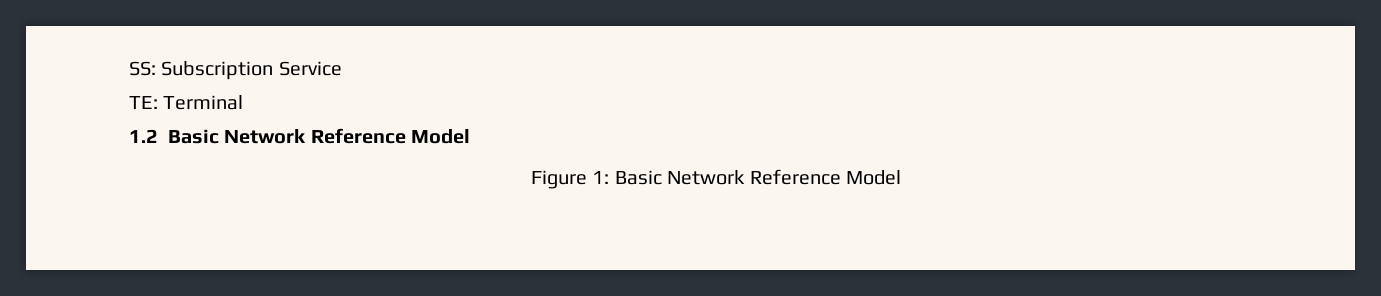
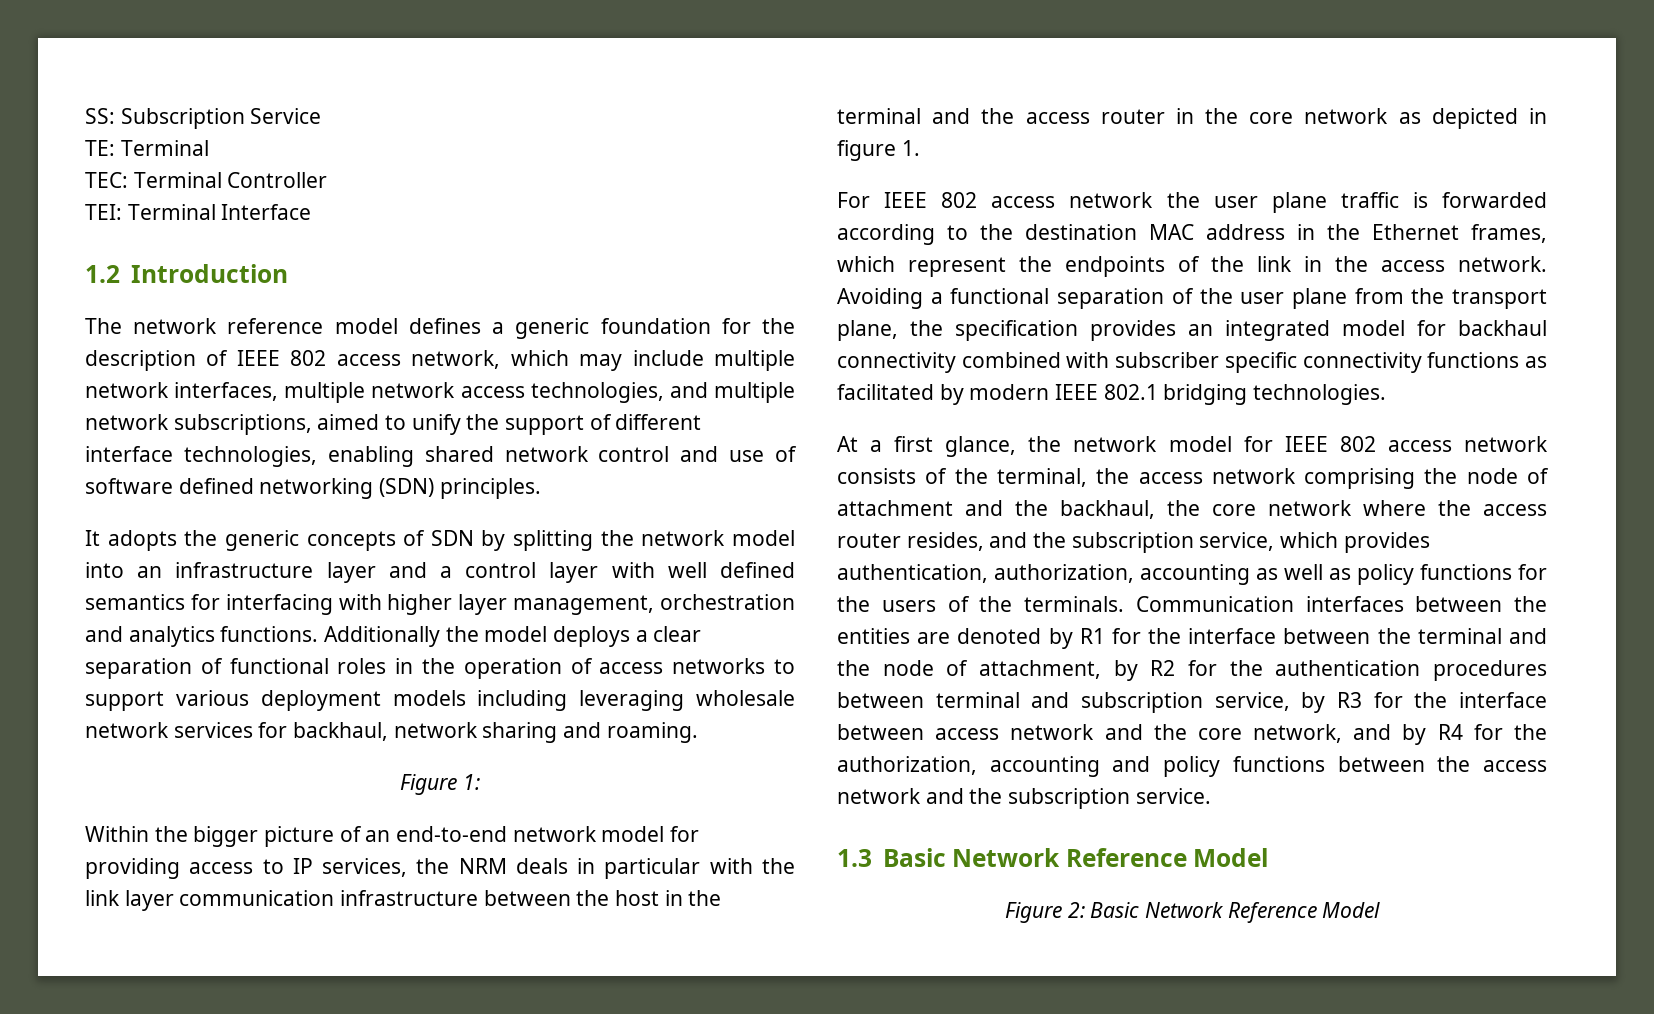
- 1.2 Basic Network Reference Model
+ TEC: Terminal Controller
+ TEI: Terminal Interface
+ 1.2 Introduction
+ The network reference model defines a generic foundation for the description of IEEE 802 access network, which may include multiple network interfaces, multiple network access technologies, and multiple network subscriptions, aimed to unify the support of different interface technologies, enabling shared network control and use of software defined networking (SDN) principles.
+ It adopts the generic concepts of SDN by splitting the network model into an infrastructure layer and a control layer with well defined semantics for interfacing with higher layer management, orchestration and analytics functions. Additionally the model deploys a clear separation of functional roles in the operation of access networks to support various deployment models including leveraging wholesale network services for backhaul, network sharing and roaming.
+ Figure 1:
+ Within the bigger picture of an end-to-end network model for providing access to IP services, the NRM deals in particular with the link layer communication infrastructure between the host in the terminal and the access router in the core network as depicted in figure 1.
+ For IEEE 802 access network the user plane traffic is forwarded according to the destination MAC address in the Ethernet frames, which represent the endpoints of the link in the access network. Avoiding a functional separation of the user plane from the transport plane, the specification provides an integrated model for backhaul connectivity combined with subscriber specific connectivity functions as facilitated by modern IEEE 802.1 bridging technologies.
+ At a first glance, the network model for IEEE 802 access network consists of the terminal, the access network comprising the node of attachment and the backhaul, the core network where the access router resides, and the subscription service, which provides authentication, authorization, accounting as well as policy functions for the users of the terminals. Communication interfaces between the entities are denoted by R1 for the interface between the terminal and the node of attachment, by R2 for the authentication procedures between terminal and subscription service, by R3 for the interface between access network and the core network, and by R4 for the authorization, accounting and policy functions between the access network and the subscription service.
+ 1.3 Basic Network Reference Model
- Figure 1: Basic Network Reference Model
+ Figure 2: Basic Network Reference Model

